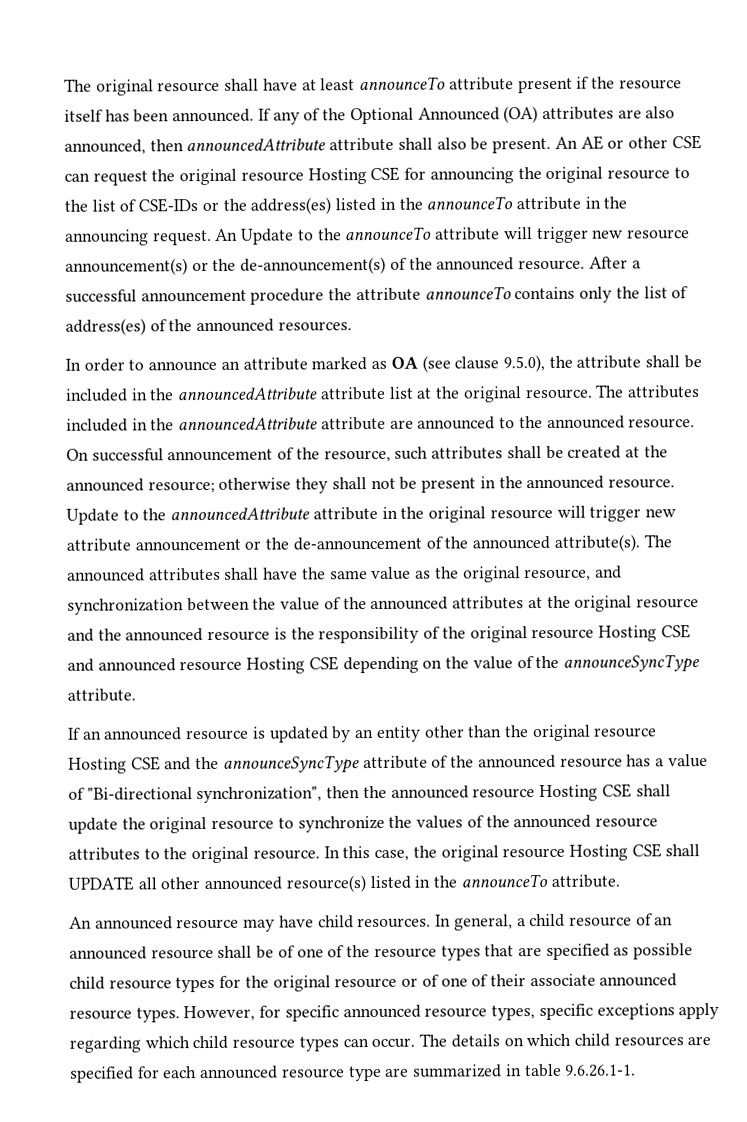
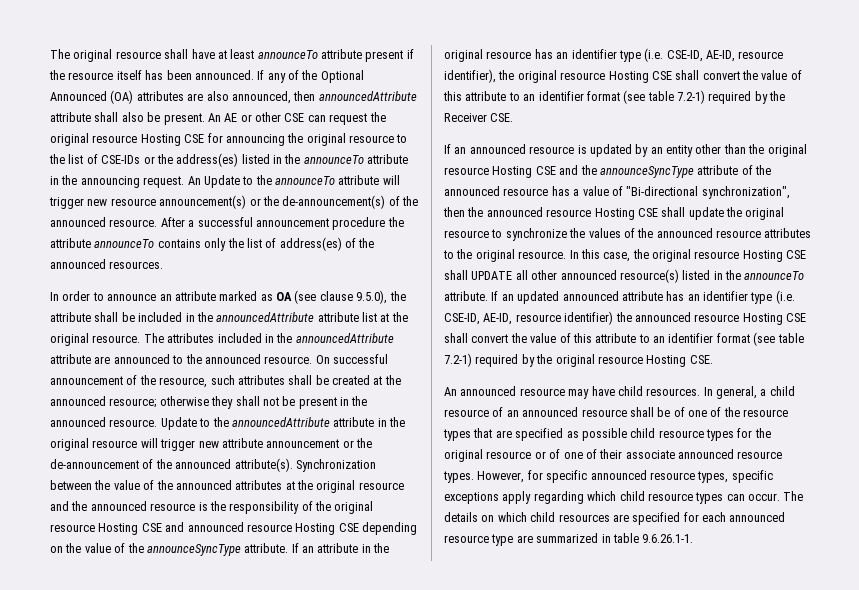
- The announced attributes shall have the same value as the original resource, and synchronization between the value of the announced attributes at the original resource and the announced resource is the responsibility of the original resource Hosting CSE and announced resource Hosting CSE depending on the value of the announceSyncType attribute.
+ Synchronization between the value of the announced attributes at the original resource and the announced resource is the responsibility of the original resource Hosting CSE and announced resource Hosting CSE depending on the value of the announceSyncType attribute. If an attribute in the original resource has an identifier type (i.e. CSE-ID, AE-ID, resource identifier), the original resource Hosting CSE shall convert the value of this attribute to an identifier format (see table 7.2-1) required by the Receiver CSE.
+ If an updated announced attribute has an identifier type (i.e. CSE-ID, AE-ID, resource identifier) the announced resource Hosting CSE shall convert the value of this attribute to an identifier format (see table 7.2-1) required by the original resource Hosting CSE.

